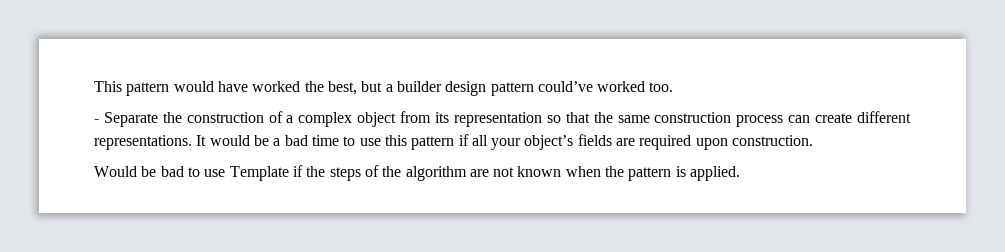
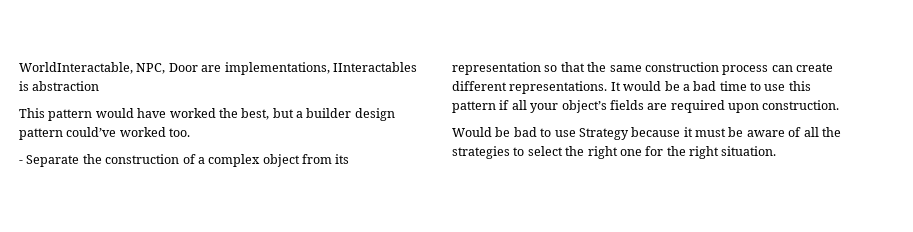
+ WorldInteractable, NPC, Door are implementations, IInteractables is abstraction
- Would be bad to use Template if the steps of the algorithm are not known when the pattern is applied.
+ Would be bad to use Strategy because it must be aware of all the strategies to select the right one for the right situation.

